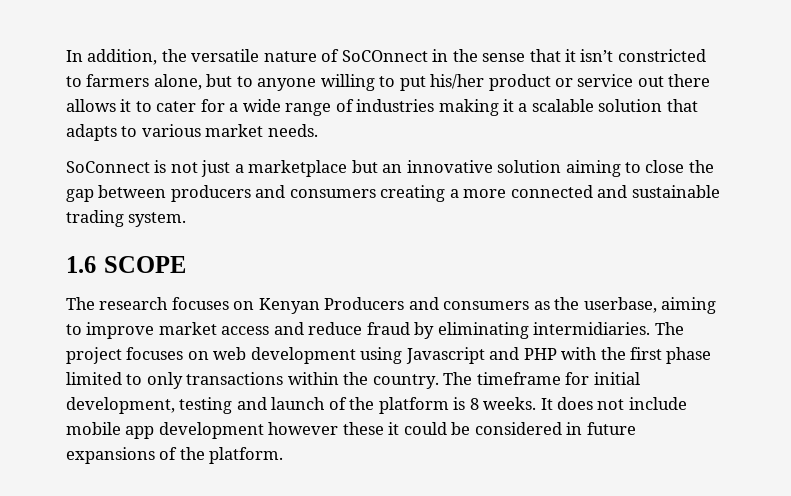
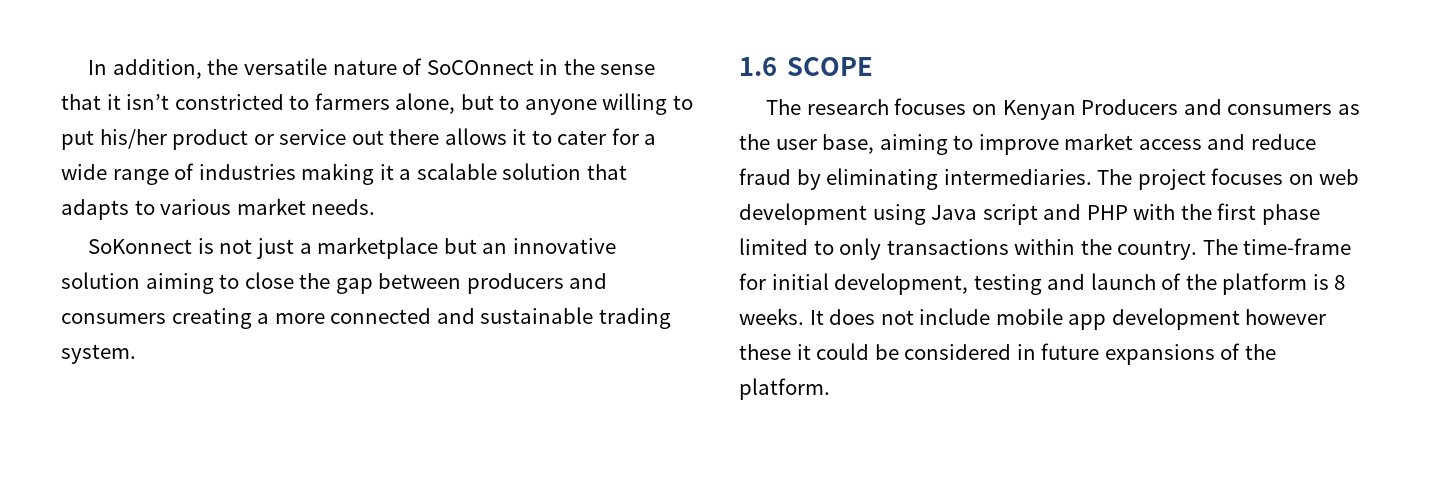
- SoConnect is not just a marketplace but an innovative solution aiming to close the gap between producers and consumers creating a more connected and sustainable trading system.
+ SoKonnect is not just a marketplace but an innovative solution aiming to close the gap between producers and consumers creating a more connected and sustainable trading system.
- The research focuses on Kenyan Producers and consumers as the userbase, aiming to improve market access and reduce fraud by eliminating intermidiaries.
+ The research focuses on Kenyan Producers and consumers as the user base, aiming to improve market access and reduce fraud by eliminating intermediaries.
- The project focuses on web development using Javascript and PHP with the first phase limited to only transactions within the country.
+ The project focuses on web development using Java script and PHP with the first phase limited to only transactions within the country.
- The timeframe for initial development, testing and launch of the platform is 8 weeks.
+ The time-frame for initial development, testing and launch of the platform is 8 weeks.

